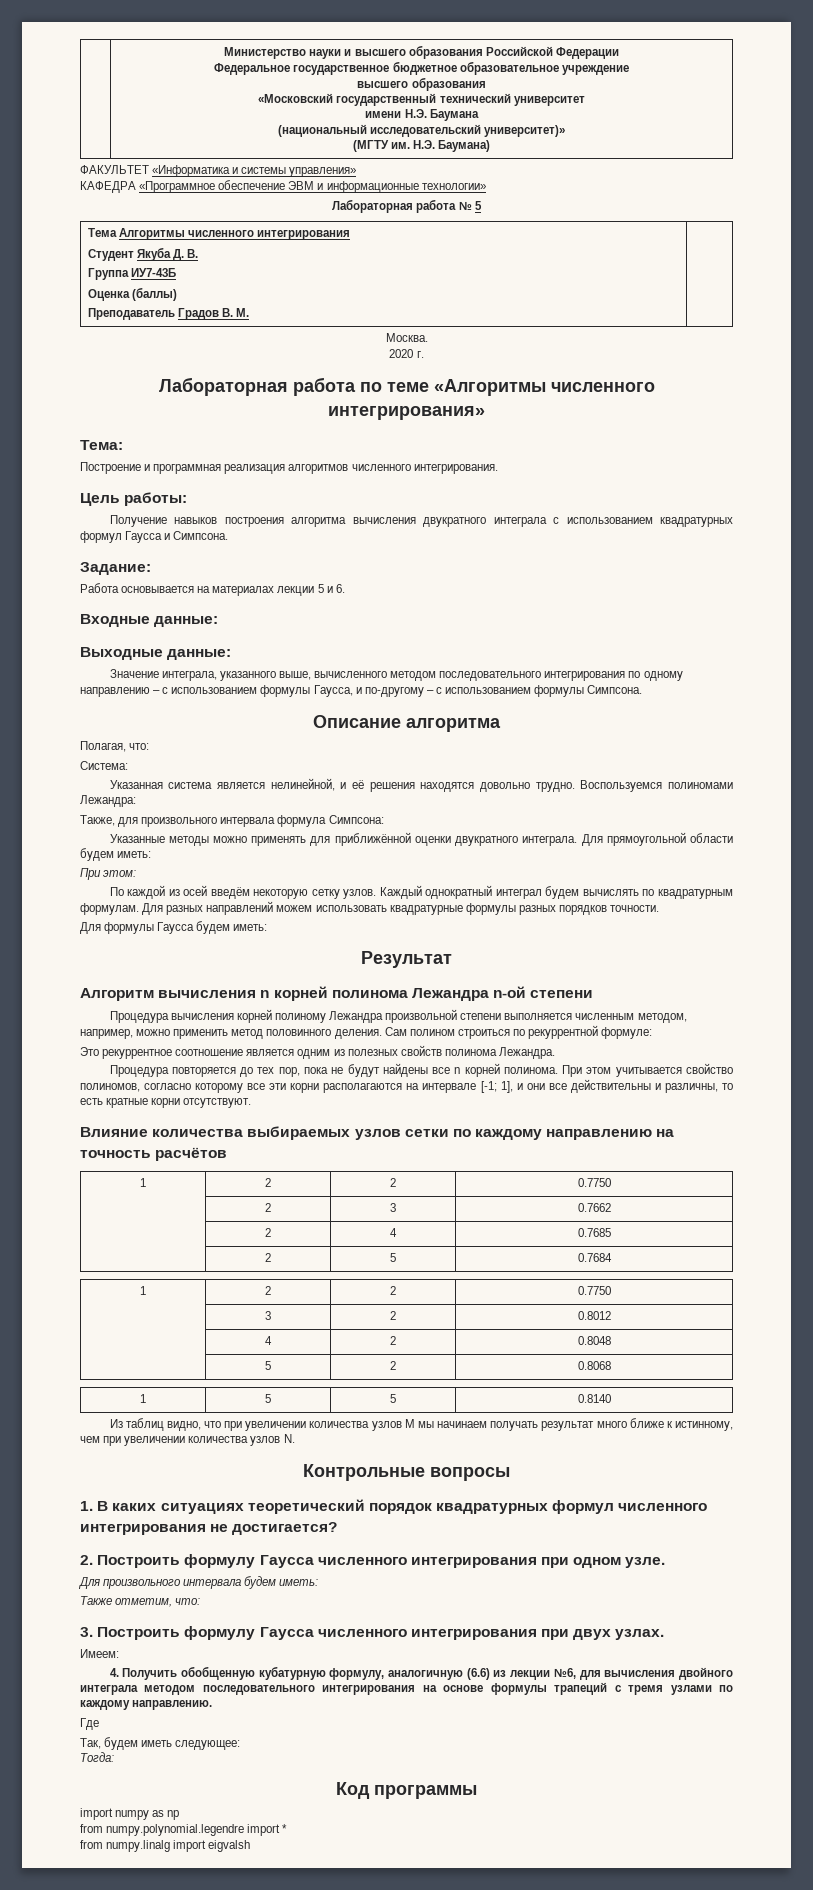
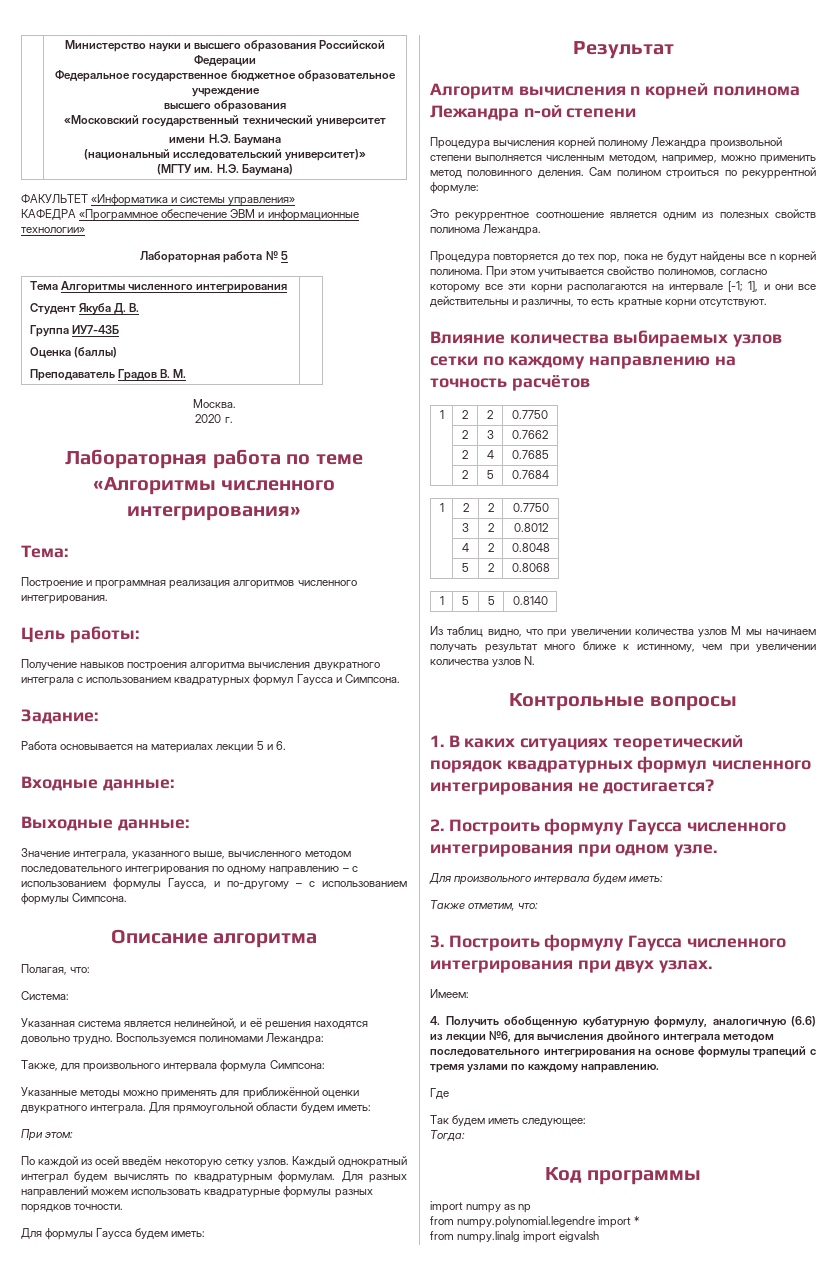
- Так, будем иметь следующее:
+ Так будем иметь следующее:

